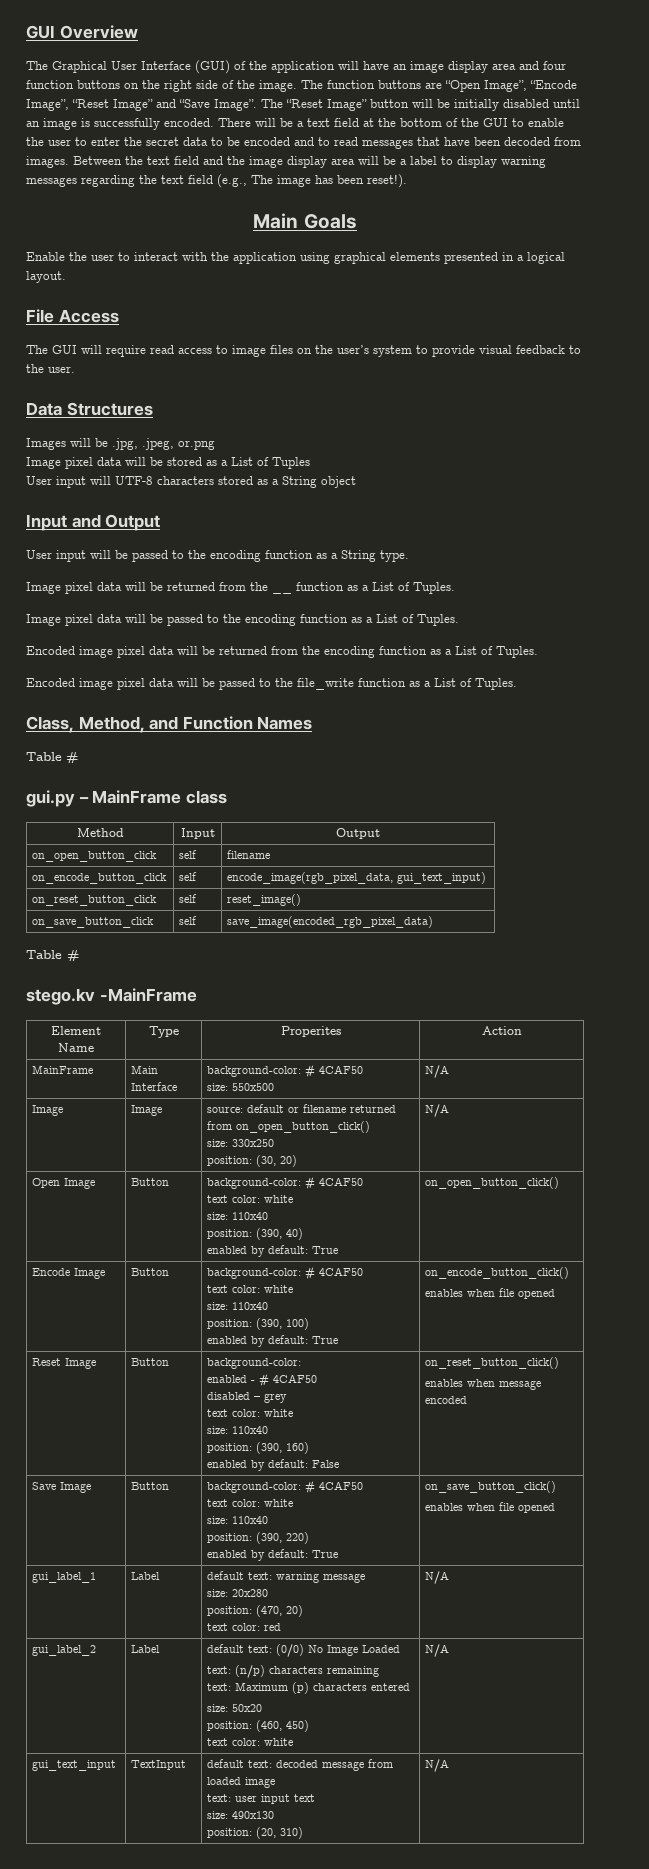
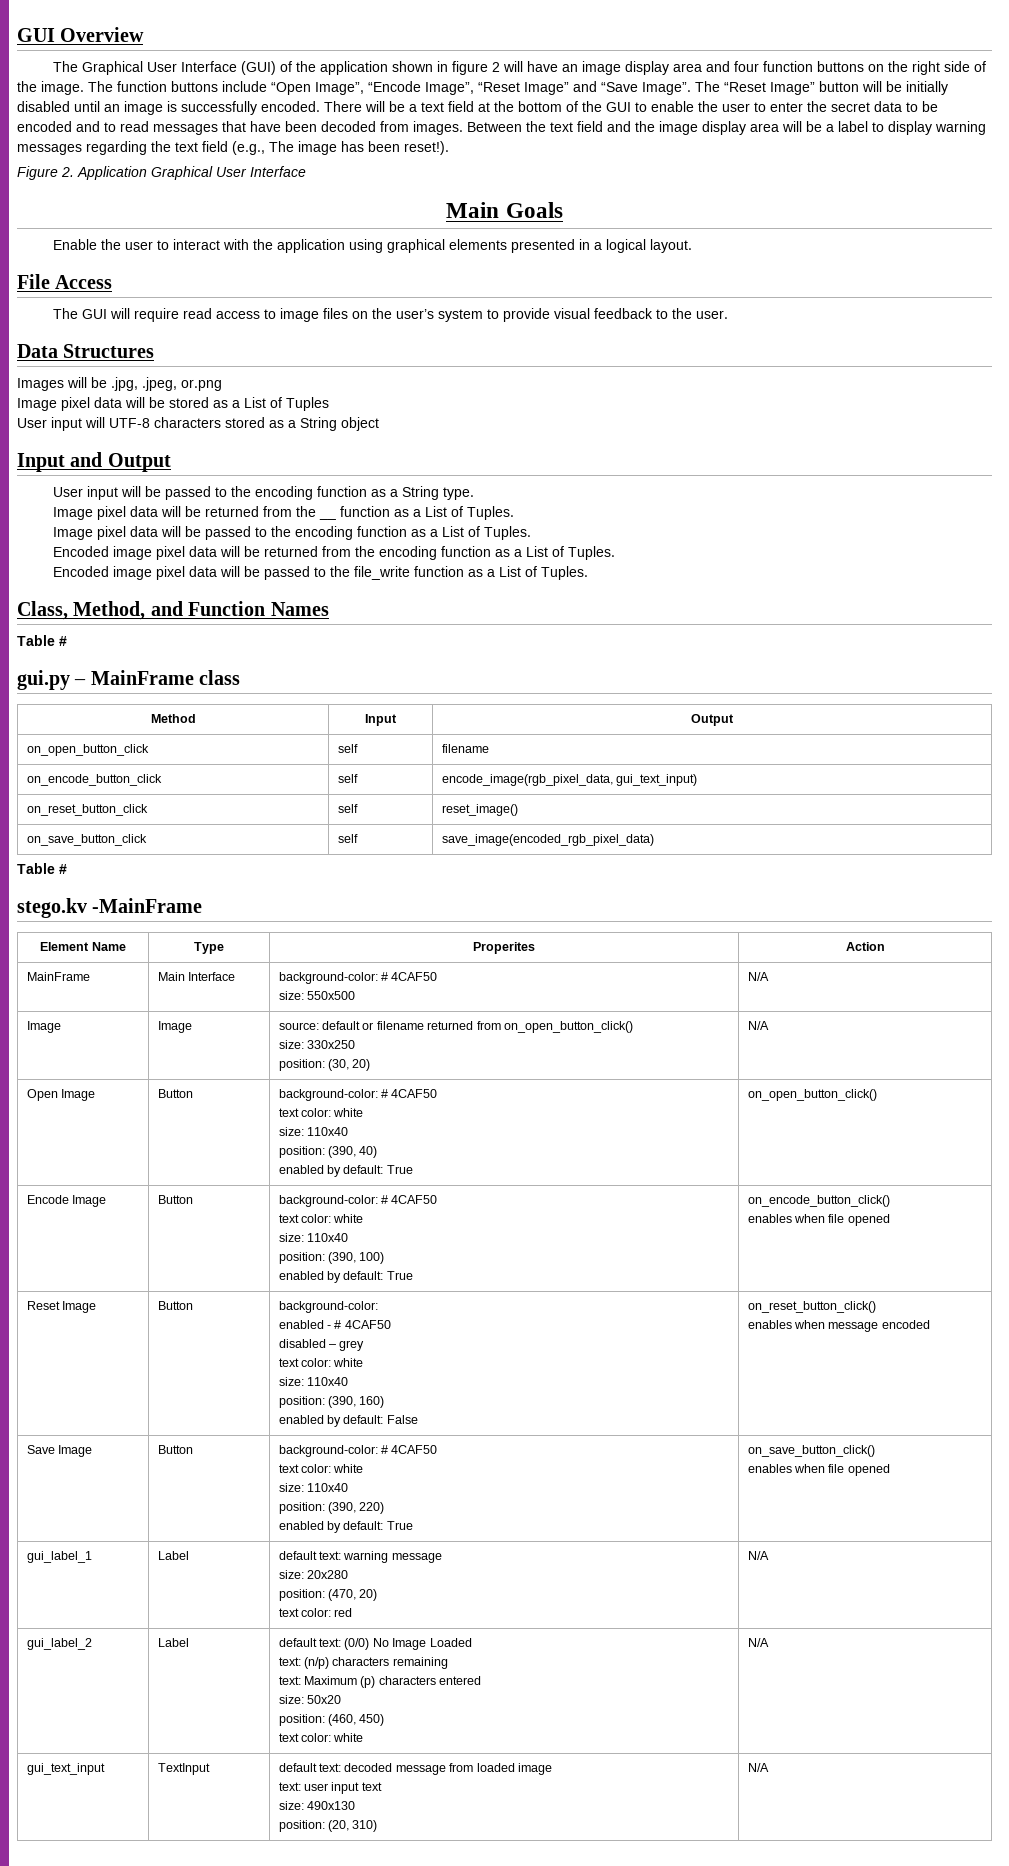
- The Graphical User Interface (GUI) of the application will have an image display area and four function buttons on the right side of the image.
+ The Graphical User Interface (GUI) of the application shown in figure 2 will have an image display area and four function buttons on the right side of the image.
- The function buttons are “Open Image”, “Encode Image”, “Reset Image” and “Save Image”.
+ The function buttons include “Open Image”, “Encode Image”, “Reset Image” and “Save Image”.
+ Figure 2. Application Graphical User Interface

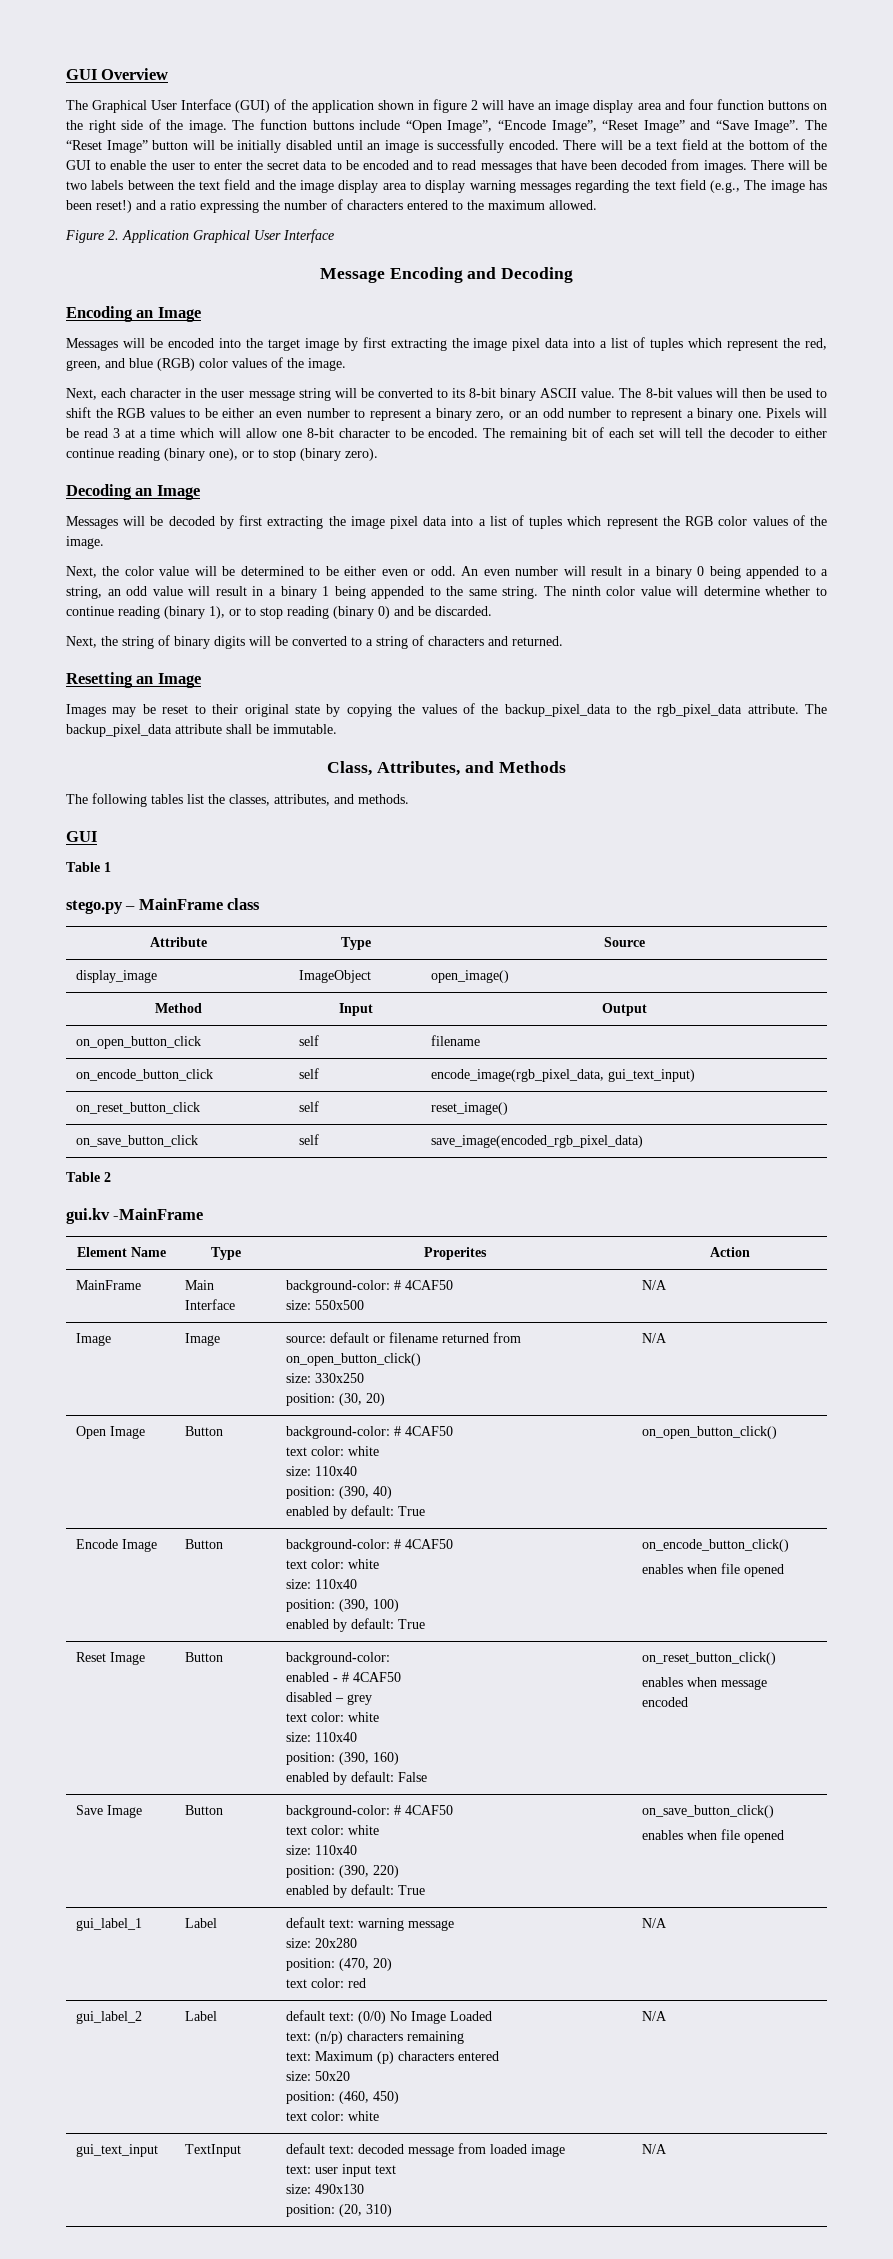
- Between the text field and the image display area will be a label to display warning messages regarding the text field (e.g., The image has been reset!).
+ There will be two labels between the text field and the image display area to display warning messages regarding the text field (e.g., The image has been reset!) and a ratio expressing the number of characters entered to the maximum allowed.
- Main Goals
- Enable the user to interact with the application using graphical elements presented in a logical layout.
- File Access
- The GUI will require read access to image files on the user’s system to provide visual feedback to the user.
- Data Structures
- Images will be .jpg, .jpeg, or.png
- Image pixel data will be stored as a List of Tuples
- User input will UTF-8 characters stored as a String object
- Input and Output
- User input will be passed to the encoding function as a String type.
- Image pixel data will be returned from the __ function as a List of Tuples.
- Image pixel data will be passed to the encoding function as a List of Tuples.
- Encoded image pixel data will be returned from the encoding function as a List of Tuples.
- Encoded image pixel data will be passed to the file_write function as a List of Tuples.
- Class, Method, and Function Names
- Table #
- gui.py – MainFrame class
+ Message Encoding and Decoding
+ Encoding an Image
+ Messages will be encoded into the target image by first extracting the image pixel data into a list of tuples which represent the red, green, and blue (RGB) color values of the image.
+ Next, each character in the user message string will be converted to its 8-bit binary ASCII value. The 8-bit values will then be used to shift the RGB values to be either an even number to represent a binary zero, or an odd number to represent a binary one. Pixels will be read 3 at a time which will allow one 8-bit character to be encoded. The remaining bit of each set will tell the decoder to either continue reading (binary one), or to stop (binary zero).
+ Decoding an Image
+ Messages will be decoded by first extracting the image pixel data into a list of tuples which represent the RGB color values of the image.
+ Next, the color value will be determined to be either even or odd. An even number will result in a binary 0 being appended to a string, an odd value will result in a binary 1 being appended to the same string. The ninth color value will determine whether to continue reading (binary 1), or to stop reading (binary 0) and be discarded.
+ Next, the string of binary digits will be converted to a string of characters and returned.
+ Resetting an Image
+ Images may be reset to their original state by copying the values of the backup_pixel_data to the rgb_pixel_data attribute. The backup_pixel_data attribute shall be immutable.
+ Class, Attributes, and Methods
+ The following tables list the classes, attributes, and methods.
+ GUI
+ Table 1
+ stego.py – MainFrame class
+ Attribute | Type | Source
+ display_image | ImageObject | open_image()
  on_save_button_click | self | save_image(encoded_rgb_pixel_data)
- Table #
- stego.kv -MainFrame
+ Table 2
+ gui.kv -MainFrame

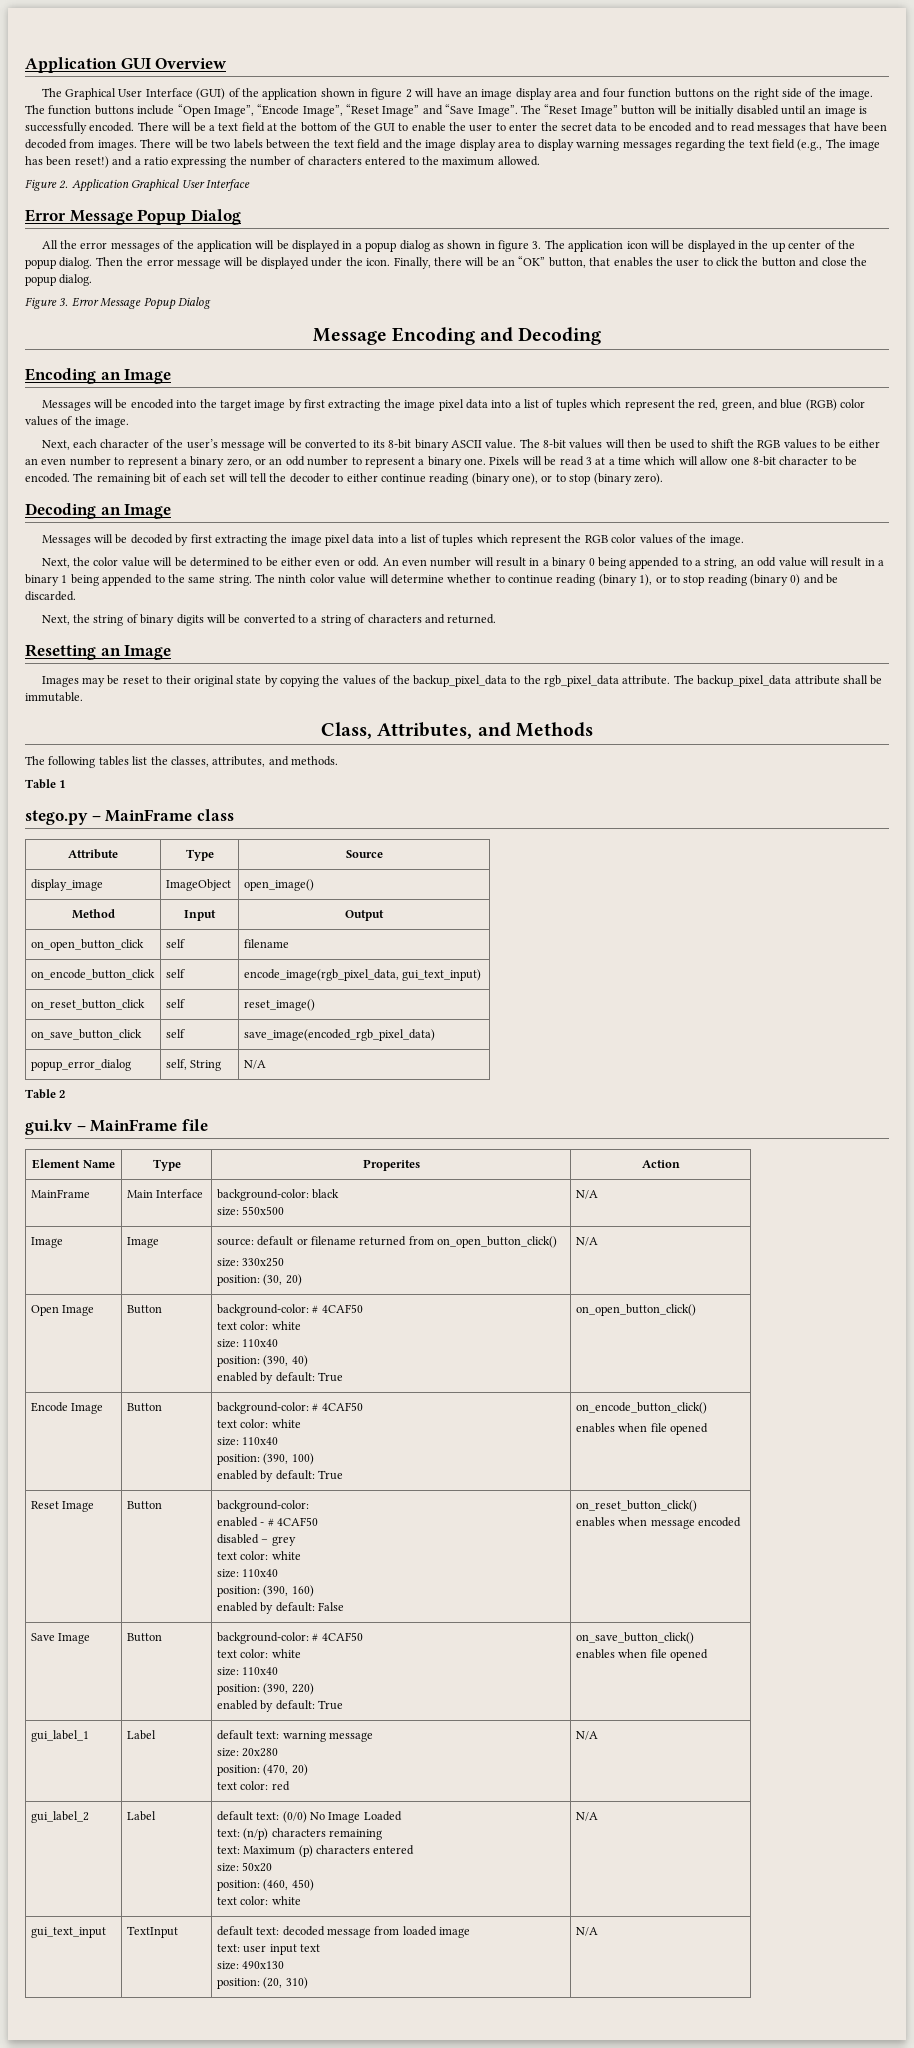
- GUI Overview
+ Application GUI Overview
  Figure 2. Application Graphical User Interface
+ Error Message Popup Dialog
+ All the error messages of the application will be displayed in a popup dialog as shown in figure 3. The application icon will be displayed in the up center of the popup dialog. Then the error message will be displayed under the icon. Finally, there will be an “OK” button, that enables the user to click the button and close the popup dialog.
+ Figure 3. Error Message Popup Dialog
- Next, each character in the user message string will be converted to its 8-bit binary ASCII value.
+ Next, each character of the user’s message will be converted to its 8-bit binary ASCII value.
  The following tables list the classes, attributes, and methods.
- GUI
+ popup_error_dialog | self, String | N/A
- gui.kv -MainFrame
+ gui.kv – MainFrame file
- MainFrame | Main Interface | background-color: # 4CAF50
+ MainFrame | Main Interface | background-color: black

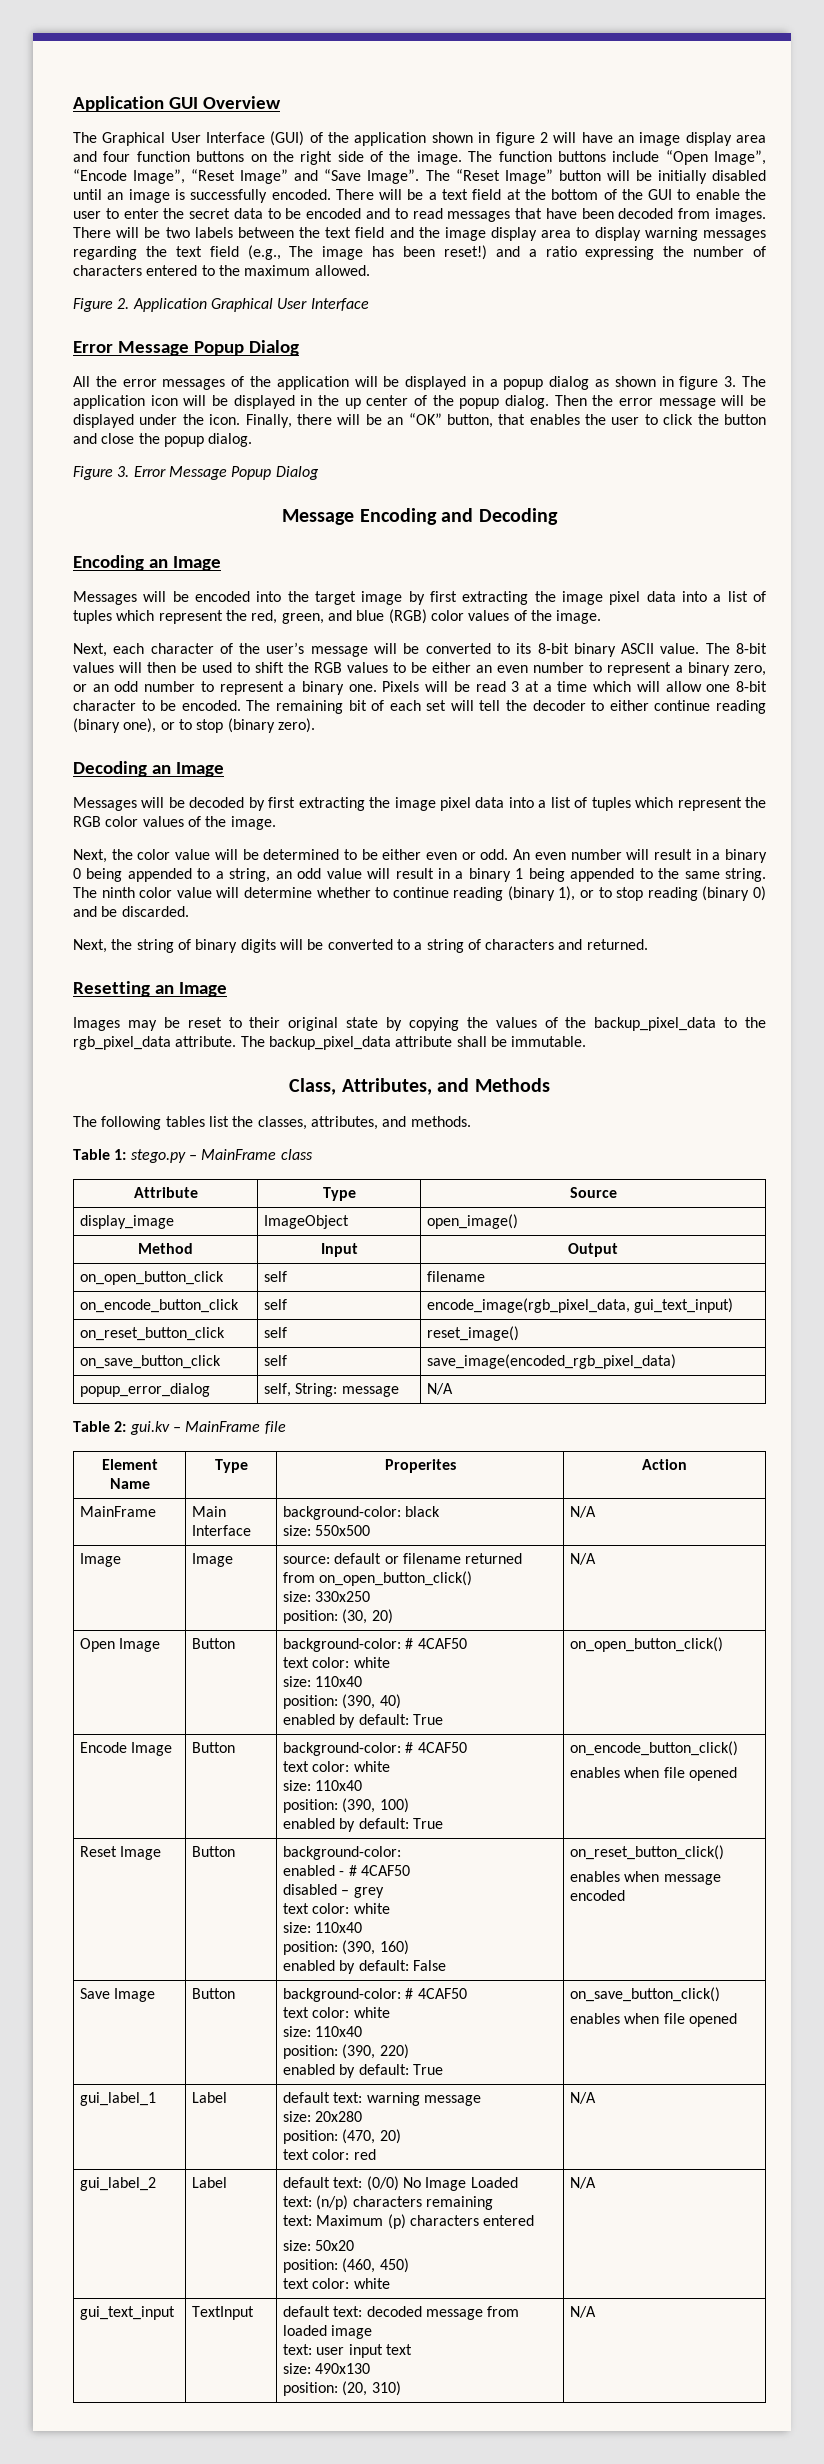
- Table 1
- stego.py – MainFrame class
+ Table 1: stego.py – MainFrame class
- popup_error_dialog | self, String | N/A
+ popup_error_dialog | self, String: message | N/A
- Table 2
- gui.kv – MainFrame file
+ Table 2: gui.kv – MainFrame file

